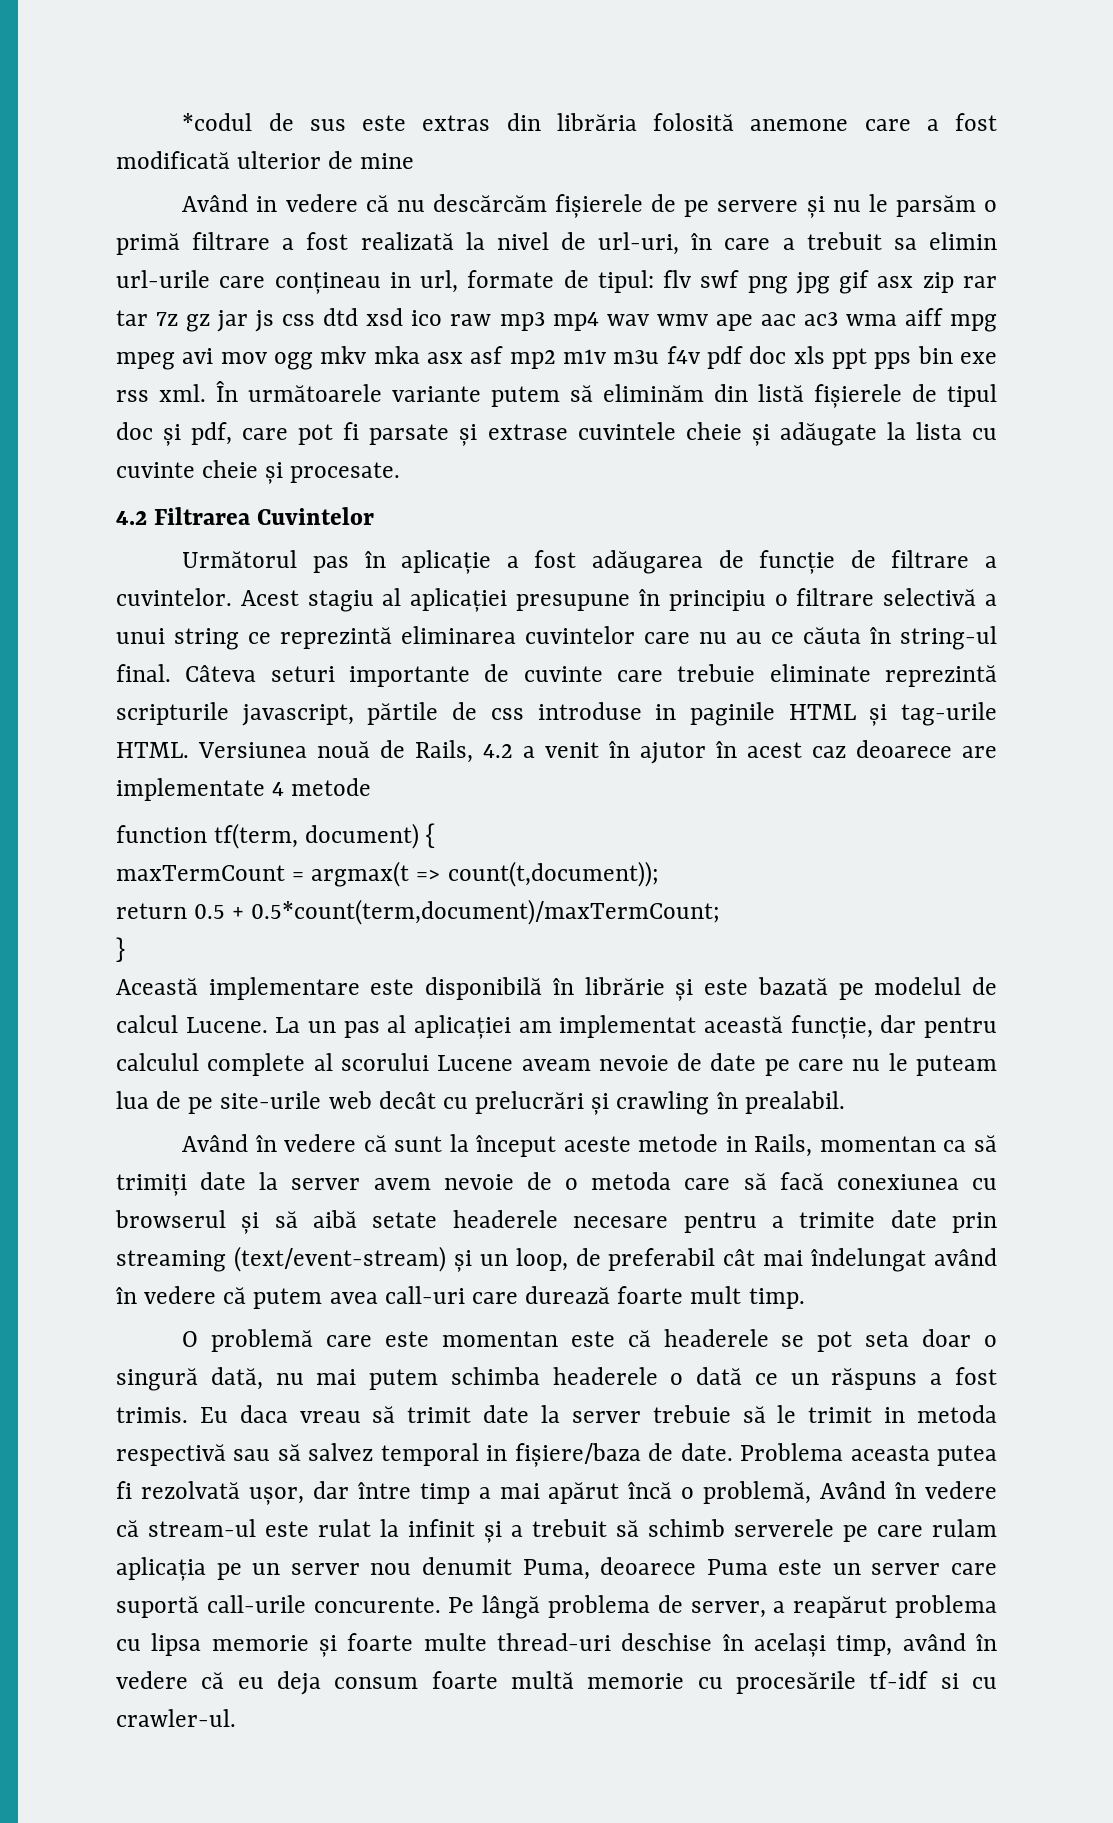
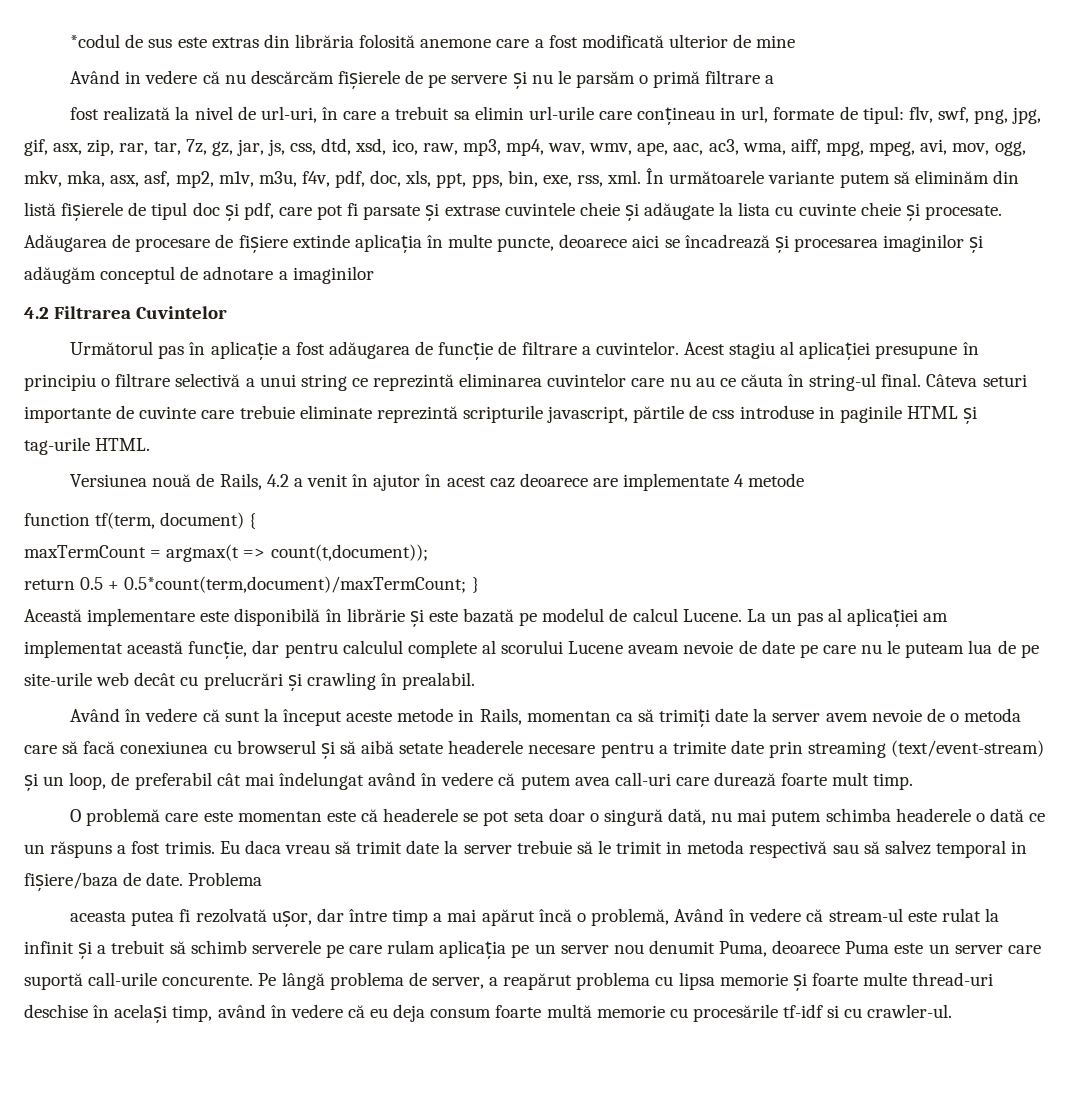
- Având in vedere că nu descărcăm fișierele de pe servere și nu le parsăm o primă filtrare a fost realizată la nivel de url-uri, în care a trebuit sa elimin url-urile care conțineau in url, formate de tipul: flv swf png jpg gif asx zip rar tar 7z gz jar js css dtd xsd ico raw mp3 mp4 wav wmv ape aac ac3 wma aiff mpg mpeg avi mov ogg mkv mka asx asf mp2 m1v m3u f4v pdf doc xls ppt pps bin exe rss xml.
+ Având in vedere că nu descărcăm fișierele de pe servere și nu le parsăm o primă filtrare a
+ fost realizată la nivel de url-uri, în care a trebuit sa elimin url-urile care conțineau in url, formate de tipul: flv, swf, png, jpg, gif, asx, zip, rar, tar, 7z, gz, jar, js, css, dtd, xsd, ico, raw, mp3, mp4, wav, wmv, ape, aac, ac3, wma, aiff, mpg, mpeg, avi, mov, ogg, mkv, mka, asx, asf, mp2, m1v, m3u, f4v, pdf, doc, xls, ppt, pps, bin, exe, rss, xml.
+ Adăugarea de procesare de fișiere extinde aplicația în multe puncte, deoarece aici se încadrează și procesarea imaginilor și adăugăm conceptul de adnotare a imaginilor
- Câteva seturi importante de cuvinte care trebuie eliminate reprezintă scripturile javascript, părtile de css introduse in paginile HTML și tag-urile HTML. Versiunea nouă de Rails, 4.2 a venit în ajutor în acest caz deoarece are implementate 4 metode
+ Câteva seturi importante de cuvinte care trebuie eliminate reprezintă scripturile javascript, părtile de css introduse in paginile HTML și tag-urile HTML.
+ Versiunea nouă de Rails, 4.2 a venit în ajutor în acest caz deoarece are implementate 4 metode
- return 0.5 + 0.5*count(term,document)/maxTermCount;
- }
+ return 0.5 + 0.5*count(term,document)/maxTermCount; }
- Problema aceasta putea fi rezolvată ușor, dar între timp a mai apărut încă o problemă, Având în vedere că stream-ul este rulat la infinit și a trebuit să schimb serverele pe care rulam aplicația pe un server nou denumit Puma, deoarece Puma este un server care suportă call-urile concurente.
+ Problema
+ aceasta putea fi rezolvată ușor, dar între timp a mai apărut încă o problemă, Având în vedere că stream-ul este rulat la infinit și a trebuit să schimb serverele pe care rulam aplicația pe un server nou denumit Puma, deoarece Puma este un server care suportă call-urile concurente.

